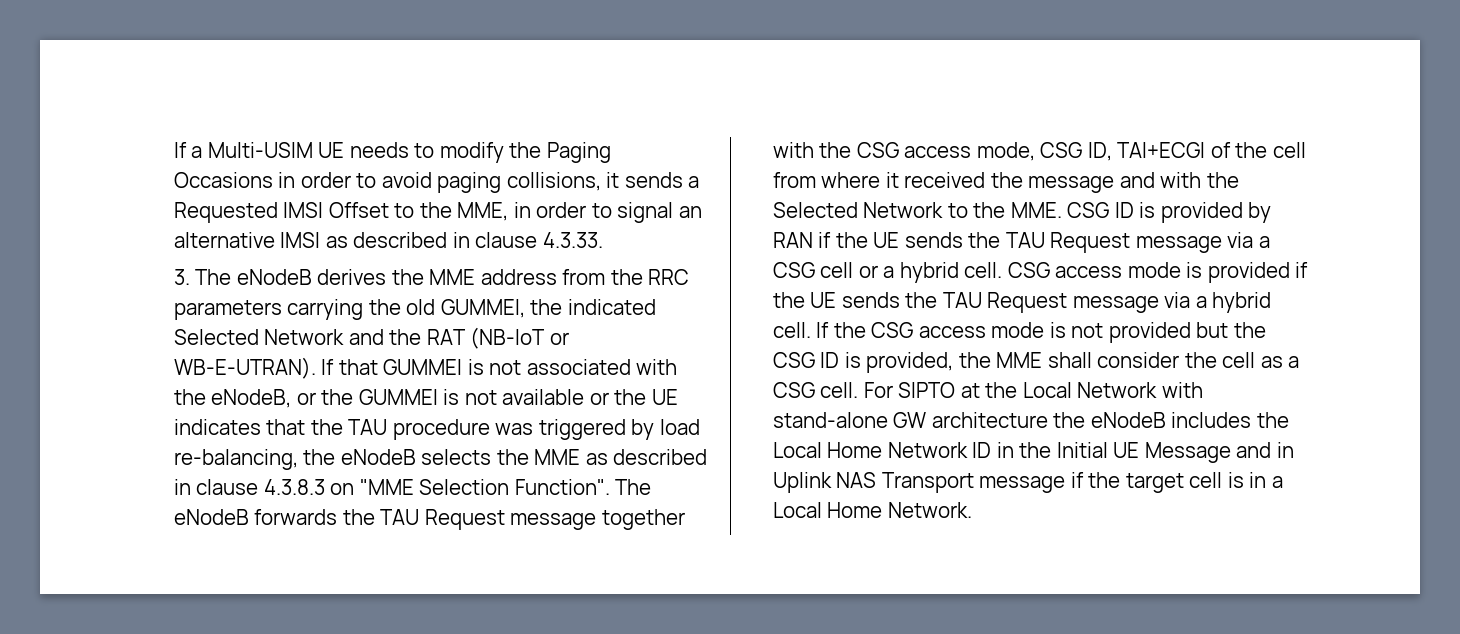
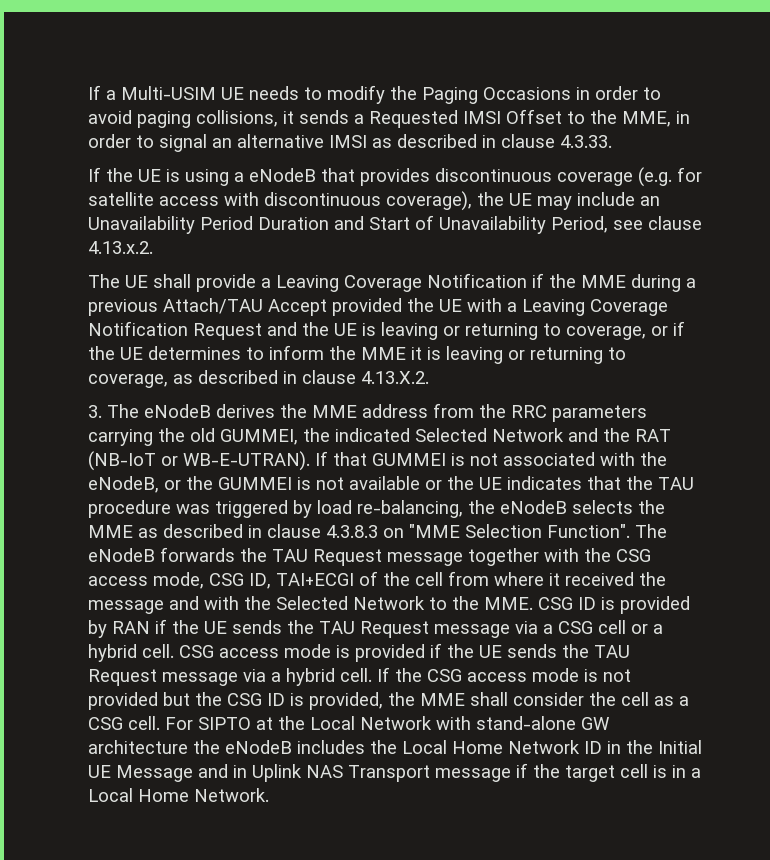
+ If the UE is using a eNodeB that provides discontinuous coverage (e.g. for satellite access with discontinuous coverage), the UE may include an Unavailability Period Duration and Start of Unavailability Period, see clause 4.13.x.2.
+ The UE shall provide a Leaving Coverage Notification if the MME during a previous Attach/TAU Accept provided the UE with a Leaving Coverage Notification Request and the UE is leaving or returning to coverage, or if the UE determines to inform the MME it is leaving or returning to coverage, as described in clause 4.13.X.2.

